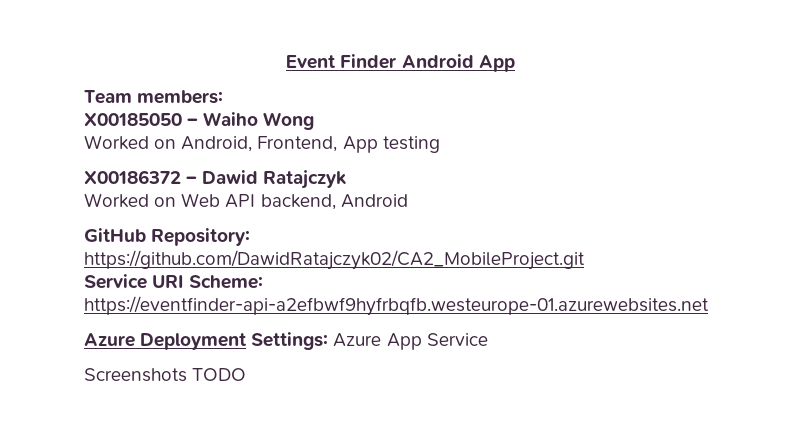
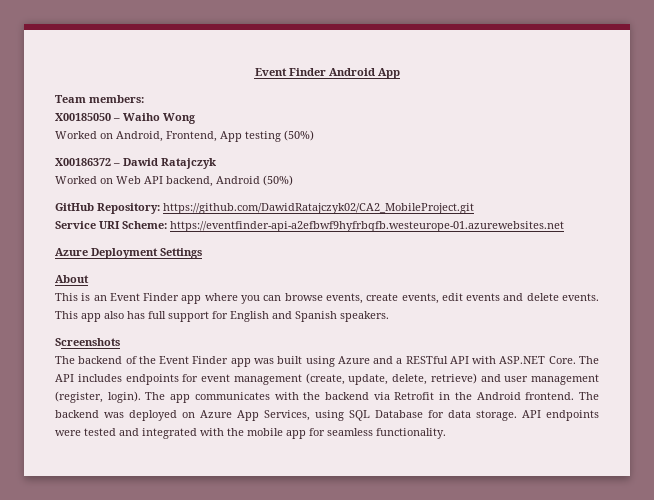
- Worked on Android, Frontend, App testing
+ Worked on Android, Frontend, App testing (50%)
- Worked on Web API backend, Android
+ Worked on Web API backend, Android (50%)
- Azure Deployment Settings: Azure App Service
- Screenshots TODO
+ Azure Deployment Settings
+ About
+ This is an Event Finder app where you can browse events, create events, edit events and delete events. This app also has full support for English and Spanish speakers.
+ Screenshots
+ The backend of the Event Finder app was built using Azure and a RESTful API with ASP.NET Core. The API includes endpoints for event management (create, update, delete, retrieve) and user management (register, login). The app communicates with the backend via Retrofit in the Android frontend. The backend was deployed on Azure App Services, using SQL Database for data storage. API endpoints were tested and integrated with the mobile app for seamless functionality.

